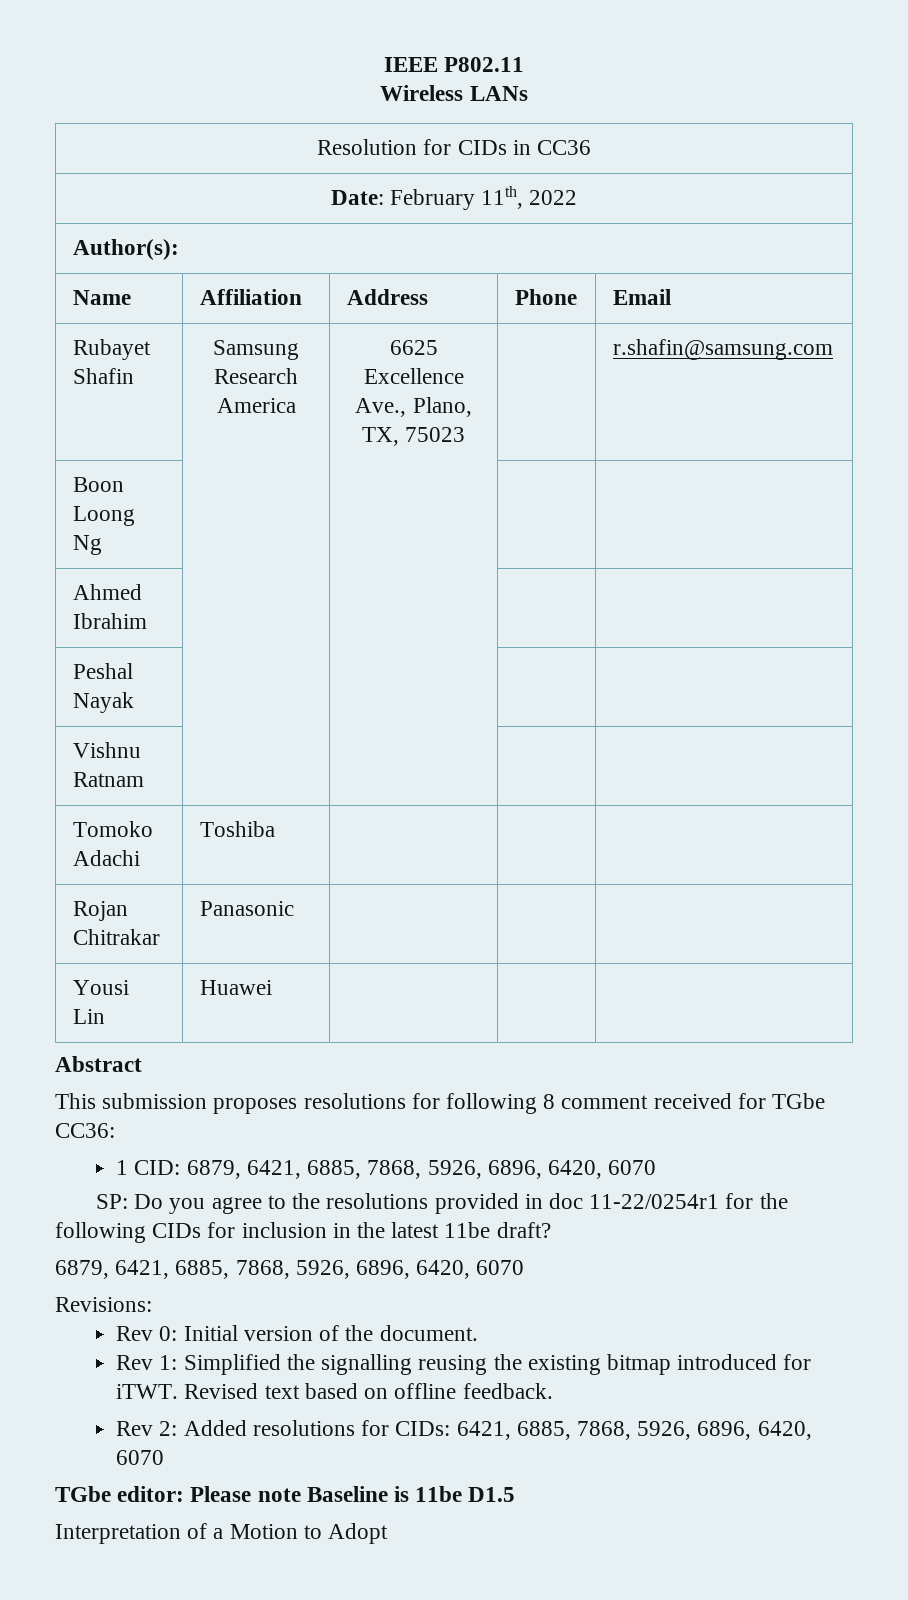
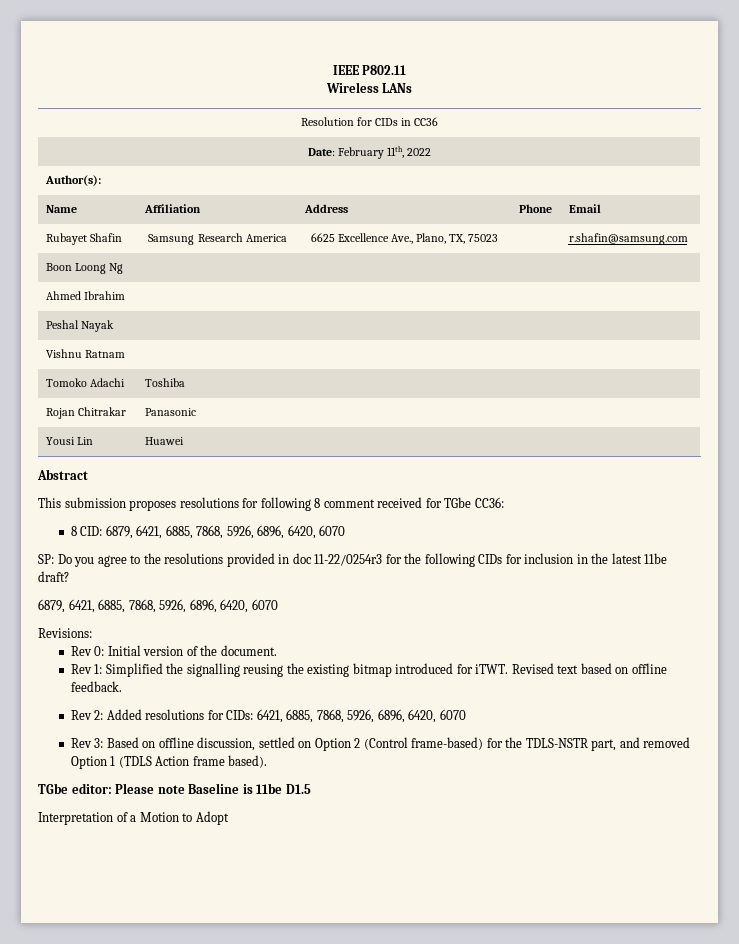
- 1 CID: 6879, 6421, 6885, 7868, 5926, 6896, 6420, 6070
+ 8 CID: 6879, 6421, 6885, 7868, 5926, 6896, 6420, 6070
- SP: Do you agree to the resolutions provided in doc 11-22/0254r1 for the following CIDs for inclusion in the latest 11be draft?
+ SP: Do you agree to the resolutions provided in doc 11-22/0254r3 for the following CIDs for inclusion in the latest 11be draft?
+ Rev 3: Based on offline discussion, settled on Option 2 (Control frame-based) for the TDLS-NSTR part, and removed Option 1 (TDLS Action frame based).

